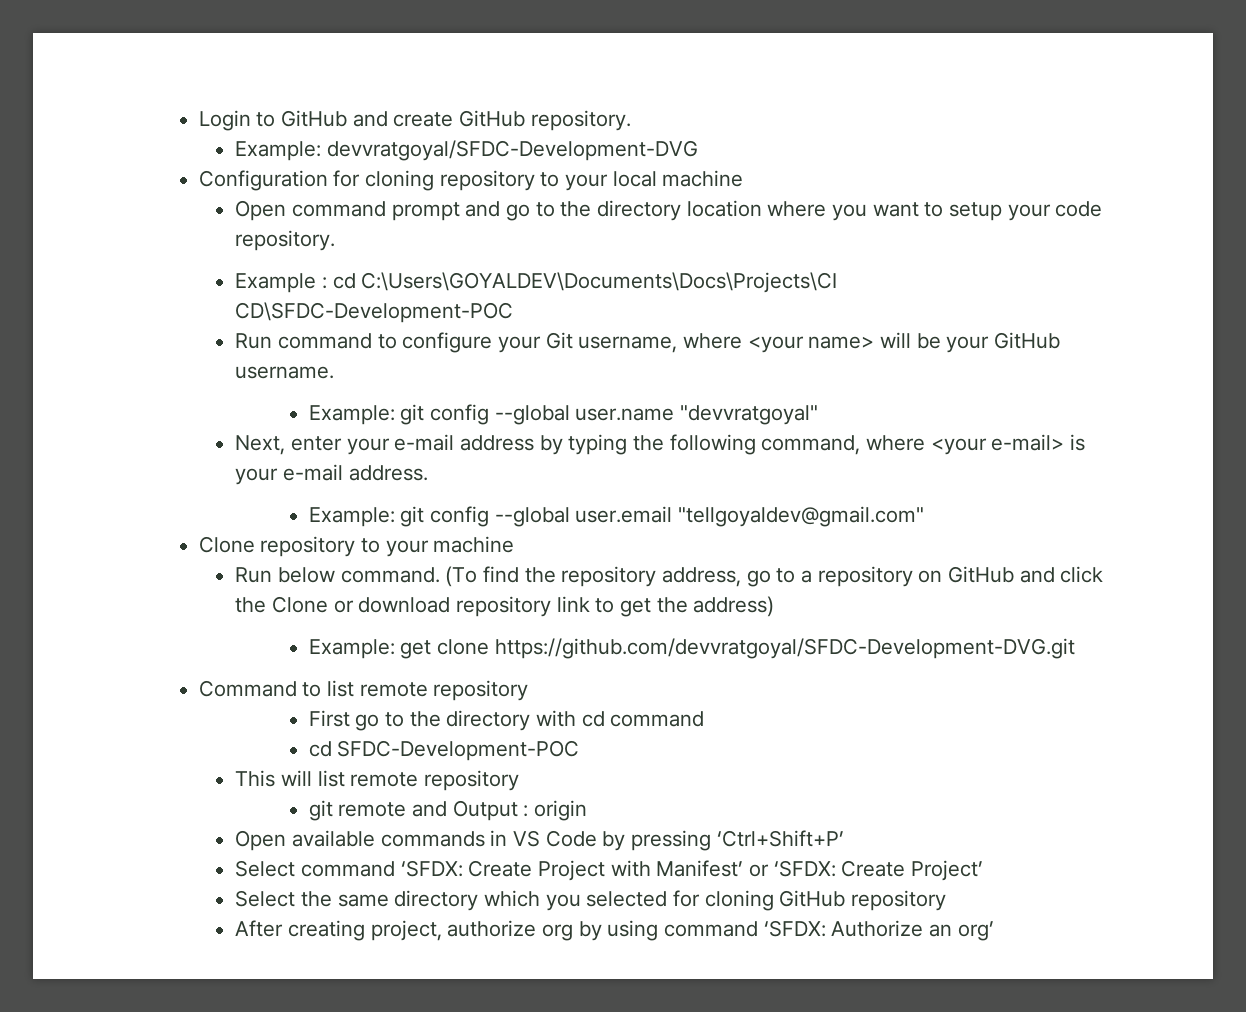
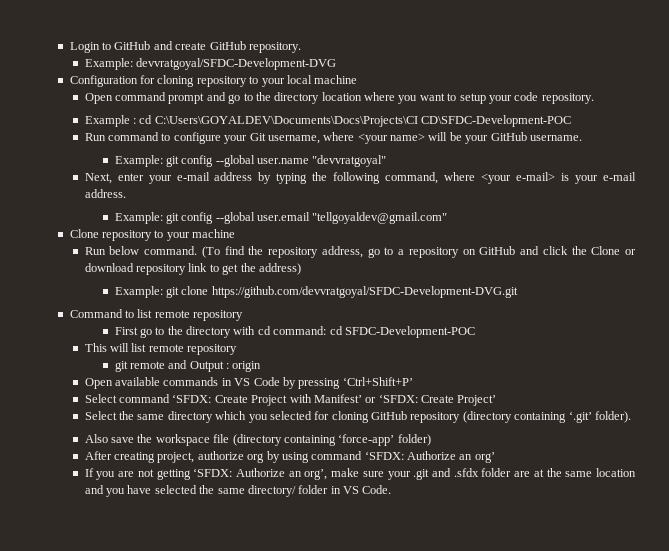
- Example: get clone https://github.com/devvratgoyal/SFDC-Development-DVG.git
+ Example: git clone https://github.com/devvratgoyal/SFDC-Development-DVG.git
- First go to the directory with cd command
- cd SFDC-Development-POC
+ First go to the directory with cd command: cd SFDC-Development-POC
- Select the same directory which you selected for cloning GitHub repository
+ Select the same directory which you selected for cloning GitHub repository (directory containing ‘.git’ folder).
+ Also save the workspace file (directory containing ‘force-app’ folder)
+ If you are not getting ‘SFDX: Authorize an org’, make sure your .git and .sfdx folder are at the same location and you have selected the same directory/ folder in VS Code.

